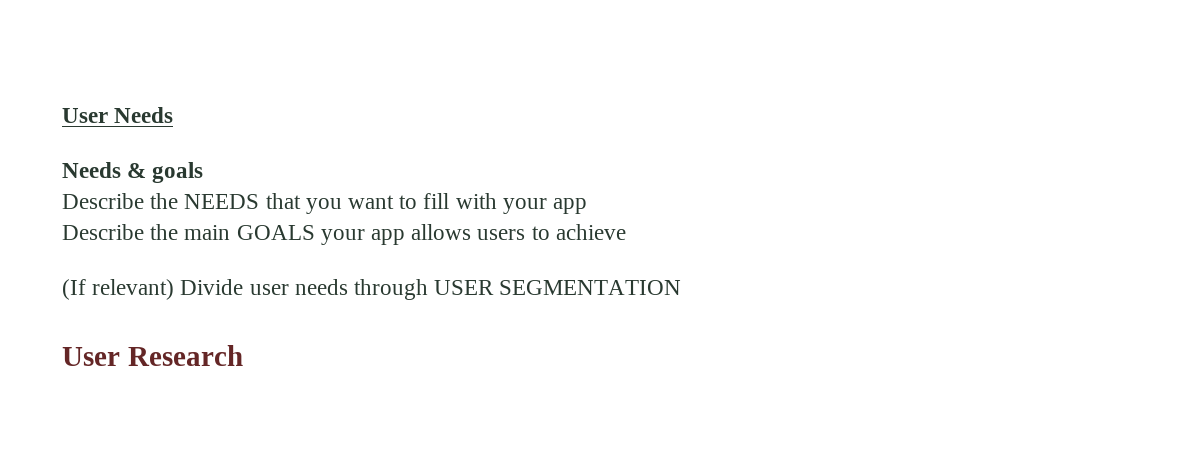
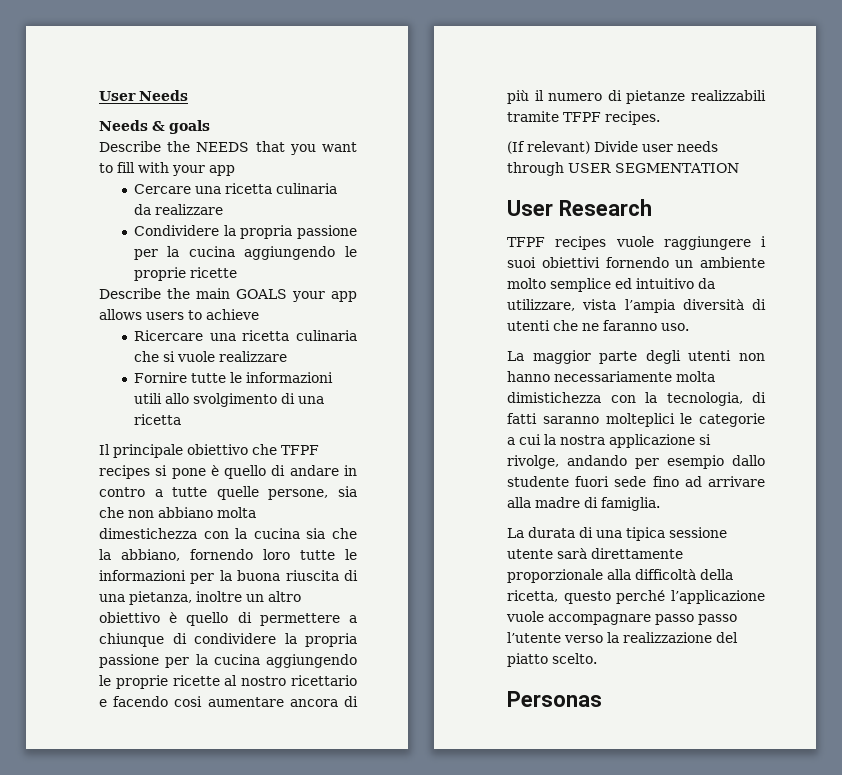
+ Cercare una ricetta culinaria da realizzare
+ Condividere la propria passione per la cucina aggiungendo le proprie ricette
+ Ricercare una ricetta culinaria che si vuole realizzare
+ Fornire tutte le informazioni utili allo svolgimento di una ricetta
+ Il principale obiettivo che TFPF recipes si pone è quello di andare in contro a tutte quelle persone, sia che non abbiano molta dimestichezza con la cucina sia che la abbiano, fornendo loro tutte le informazioni per la buona riuscita di una pietanza, inoltre un altro obiettivo è quello di permettere a chiunque di condividere la propria passione per la cucina aggiungendo le proprie ricette al nostro ricettario e facendo cosi aumentare ancora di più il numero di pietanze realizzabili tramite TFPF recipes.
+ TFPF recipes vuole raggiungere i suoi obiettivi fornendo un ambiente molto semplice ed intuitivo da utilizzare, vista l’ampia diversità di utenti che ne faranno uso.
+ La maggior parte degli utenti non hanno necessariamente molta dimistichezza con la tecnologia, di fatti saranno molteplici le categorie a cui la nostra applicazione si rivolge, andando per esempio dallo studente fuori sede fino ad arrivare alla madre di famiglia.
+ La durata di una tipica sessione utente sarà direttamente proporzionale alla difficoltà della ricetta, questo perché l’applicazione vuole accompagnare passo passo l’utente verso la realizzazione del piatto scelto.
+ Personas

